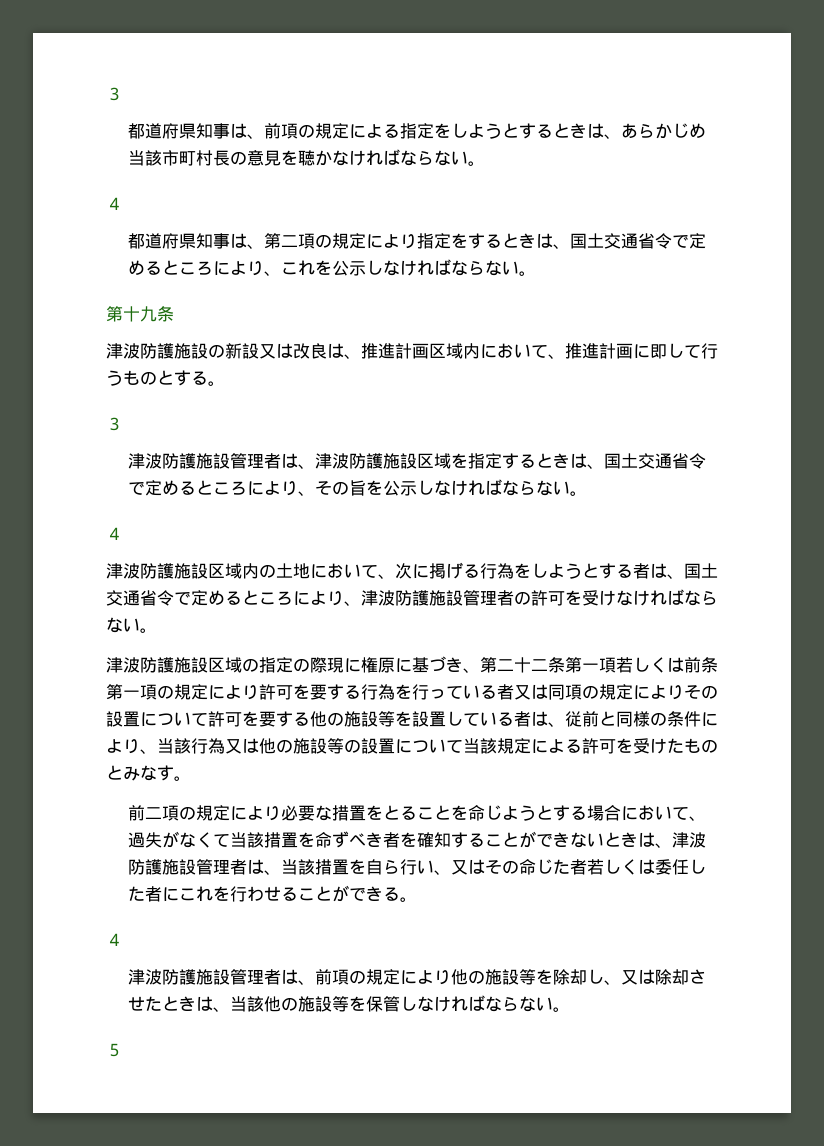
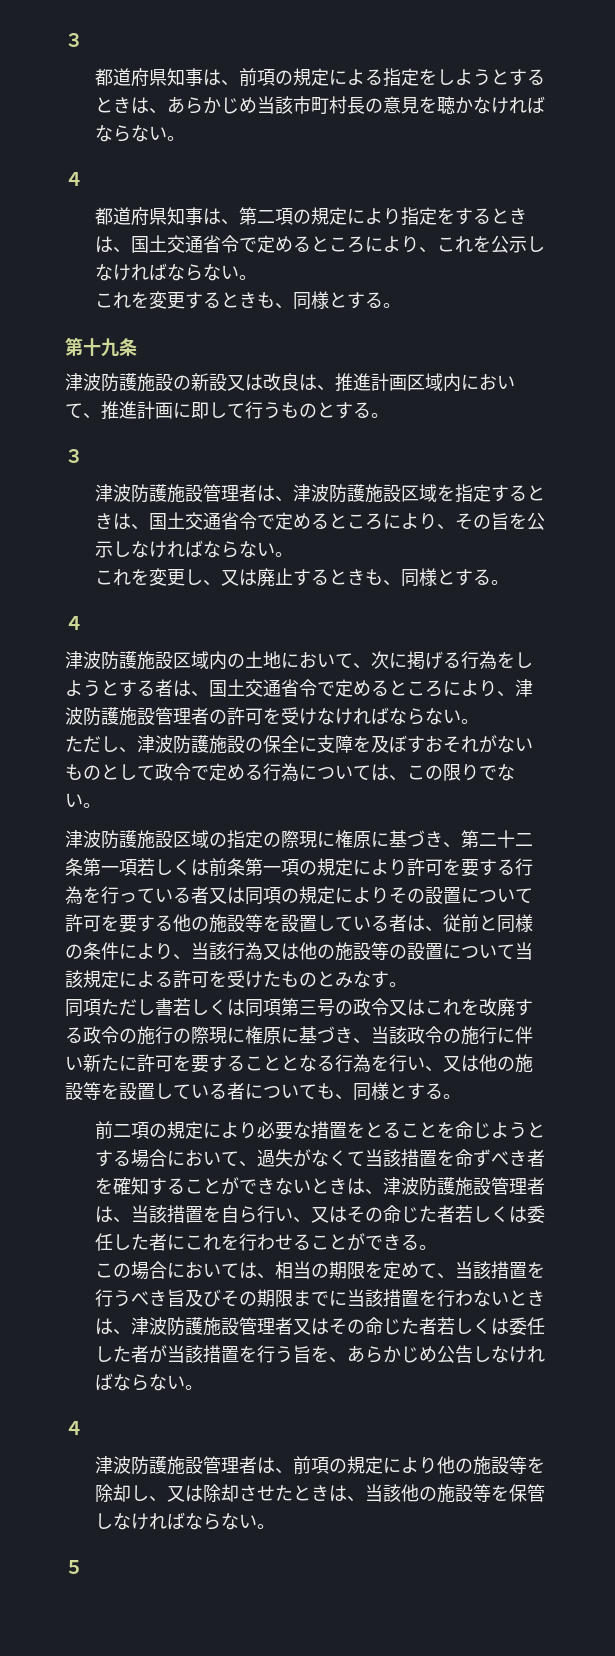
+ これを変更するときも、同様とする。
+ これを変更し、又は廃止するときも、同様とする。
+ ただし、津波防護施設の保全に支障を及ぼすおそれがないものとして政令で定める行為については、この限りでない。
+ 同項ただし書若しくは同項第三号の政令又はこれを改廃する政令の施行の際現に権原に基づき、当該政令の施行に伴い新たに許可を要することとなる行為を行い、又は他の施設等を設置している者についても、同様とする。
+ この場合においては、相当の期限を定めて、当該措置を行うべき旨及びその期限までに当該措置を行わないときは、津波防護施設管理者又はその命じた者若しくは委任した者が当該措置を行う旨を、あらかじめ公告しなければならない。

